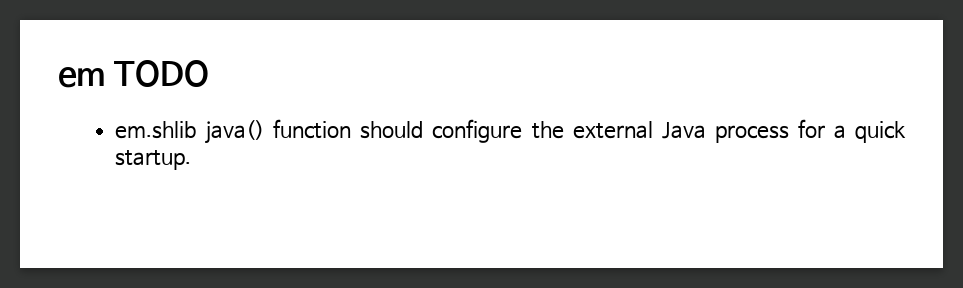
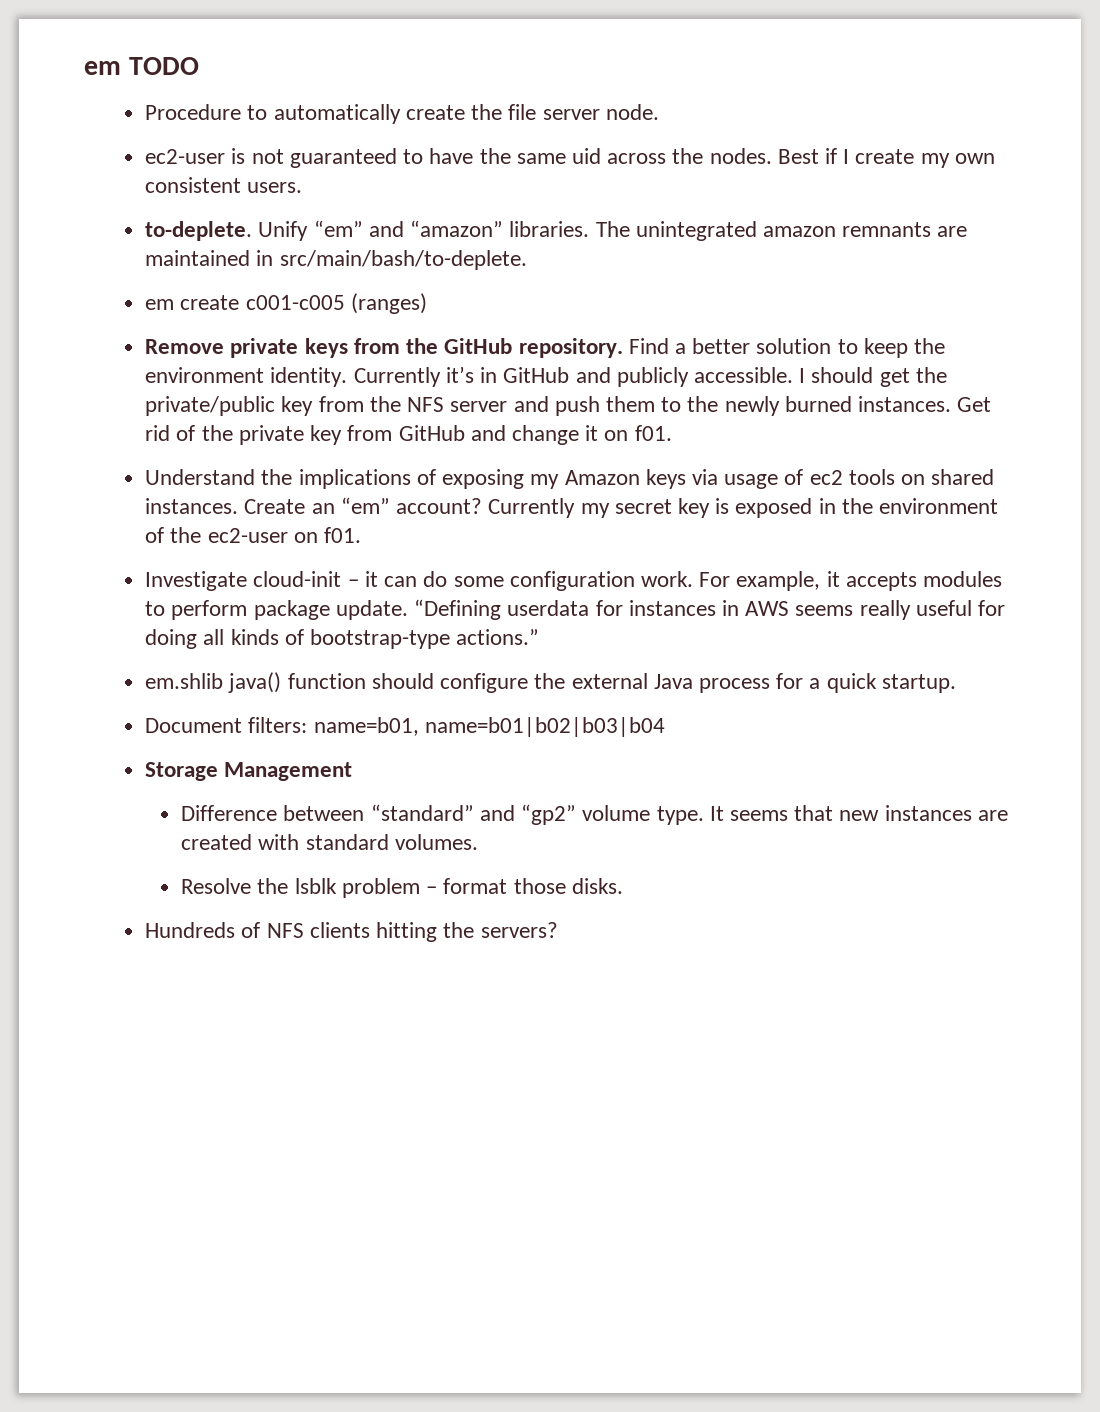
+ Procedure to automatically create the file server node.
+ ec2-user is not guaranteed to have the same uid across the nodes. Best if I create my own consistent users.
+ to-deplete. Unify “em” and “amazon” libraries. The unintegrated amazon remnants are maintained in src/main/bash/to-deplete.
+ em create c001-c005 (ranges)
+ Remove private keys from the GitHub repository. Find a better solution to keep the environment identity. Currently it’s in GitHub and publicly accessible. I should get the private/public key from the NFS server and push them to the newly burned instances. Get rid of the private key from GitHub and change it on f01.
+ Understand the implications of exposing my Amazon keys via usage of ec2 tools on shared instances. Create an “em” account? Currently my secret key is exposed in the environment of the ec2-user on f01.
+ Investigate cloud-init – it can do some configuration work. For example, it accepts modules to perform package update. “Defining userdata for instances in AWS seems really useful for doing all kinds of bootstrap-type actions.”
+ Document filters: name=b01, name=b01|b02|b03|b04
+ Storage Management
+ Difference between “standard” and “gp2” volume type. It seems that new instances are created with standard volumes.
+ Resolve the lsblk problem – format those disks.
+ Hundreds of NFS clients hitting the servers?

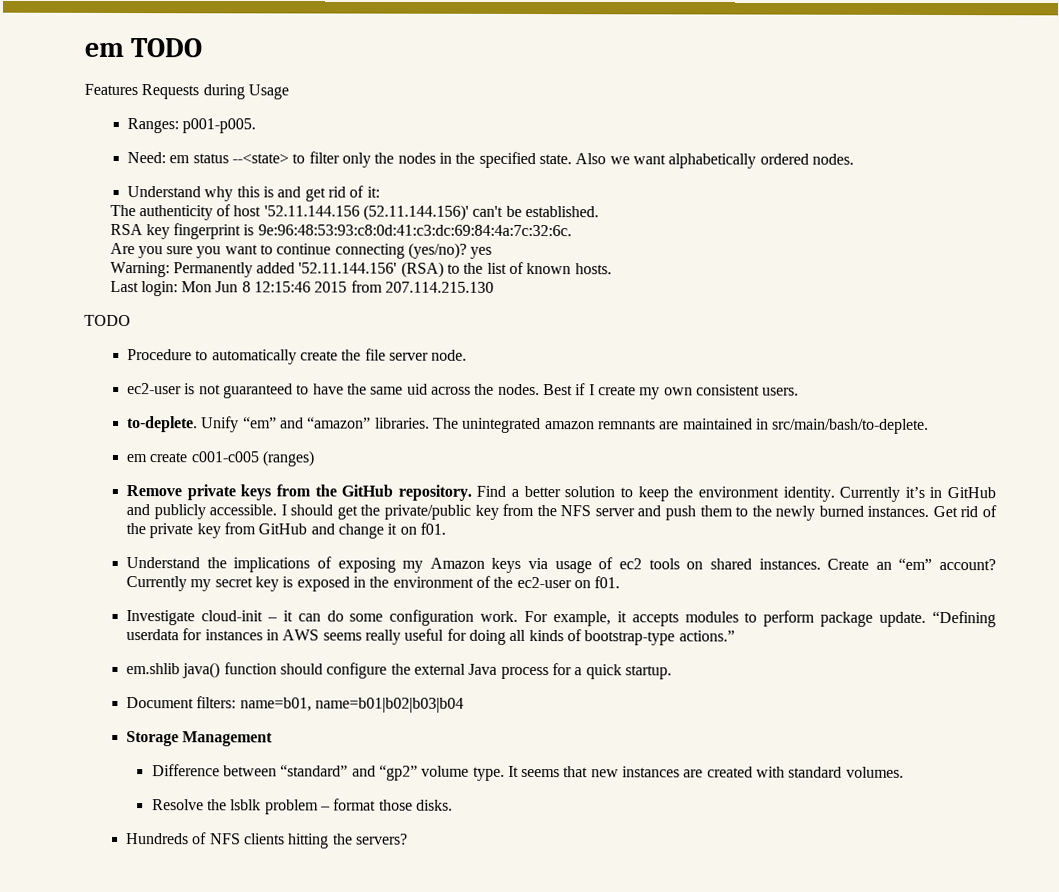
+ Features Requests during Usage
+ Ranges: p001-p005.
+ Need: em status --<state> to filter only the nodes in the specified state. Also we want alphabetically ordered nodes.
+ Understand why this is and get rid of it:
+ The authenticity of host '52.11.144.156 (52.11.144.156)' can't be established.
+ RSA key fingerprint is 9e:96:48:53:93:c8:0d:41:c3:dc:69:84:4a:7c:32:6c.
+ Are you sure you want to continue connecting (yes/no)? yes
+ Warning: Permanently added '52.11.144.156' (RSA) to the list of known hosts.
+ Last login: Mon Jun 8 12:15:46 2015 from 207.114.215.130
+ TODO

